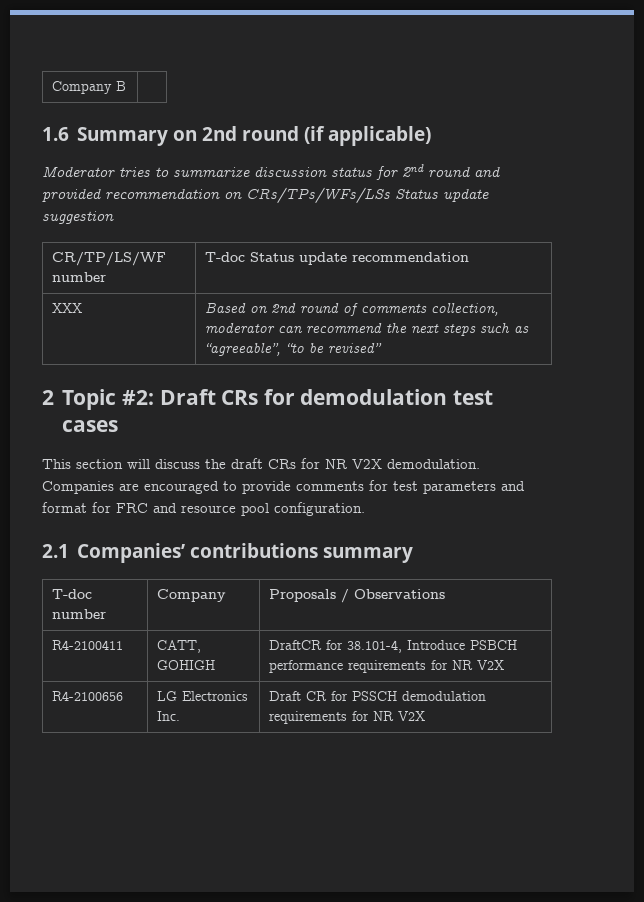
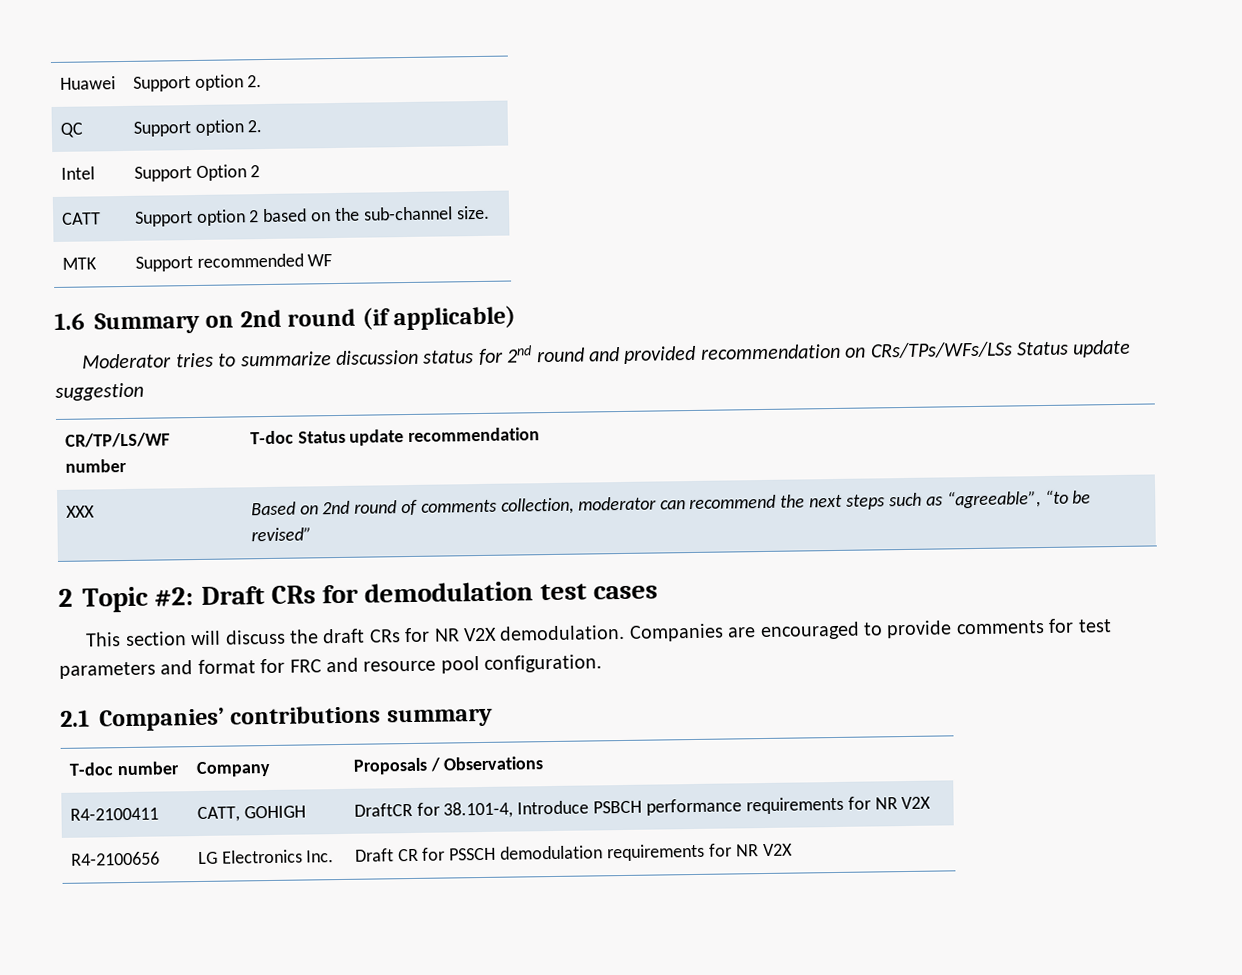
- Company B |
+ Huawei | Support option 2.
+ QC | Support option 2.
+ Intel | Support Option 2
+ CATT | Support option 2 based on the sub-channel size.
+ MTK | Support recommended WF

